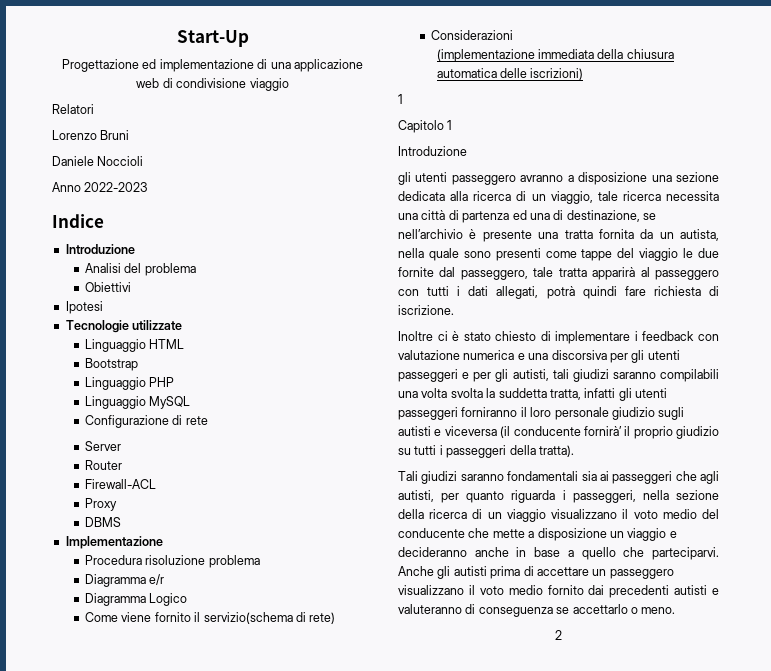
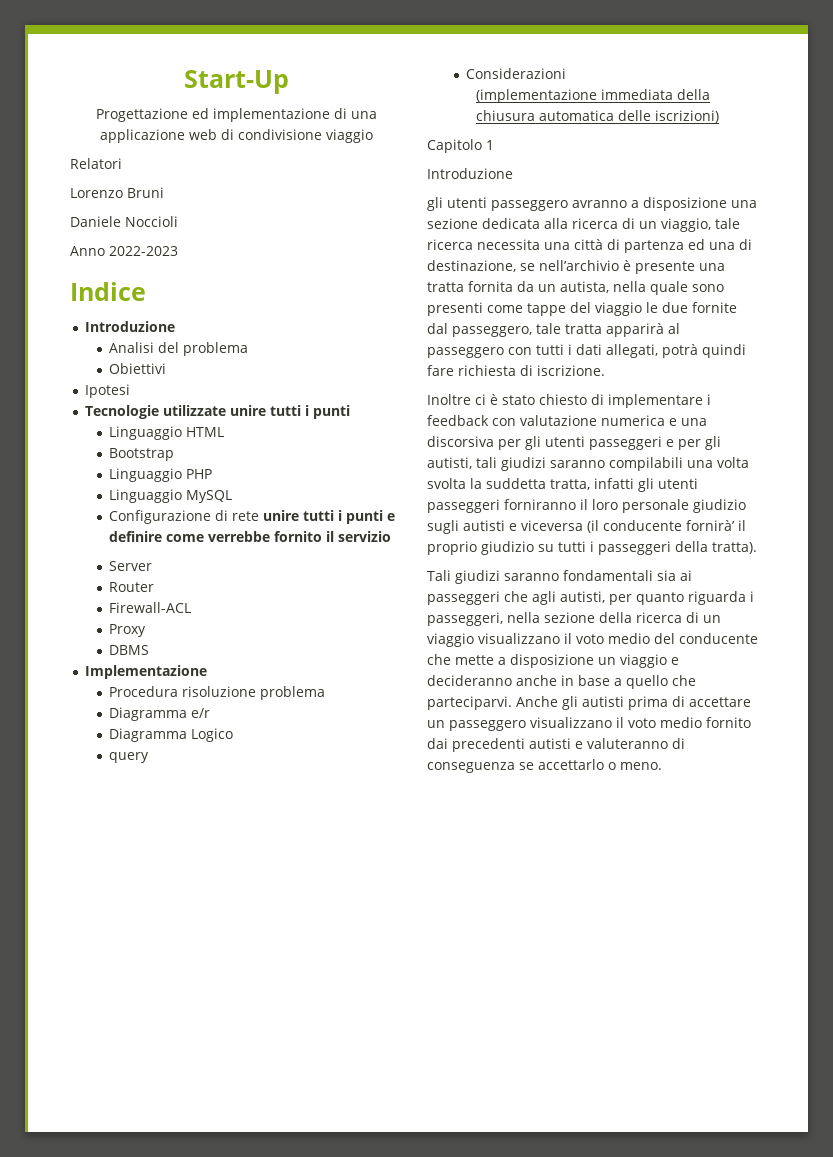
- Tecnologie utilizzate
+ Tecnologie utilizzate unire tutti i punti
- Configurazione di rete
+ Configurazione di rete unire tutti i punti e definire come verrebbe fornito il servizio
- Come viene fornito il servizio(schema di rete)
+ query
  (implementazione immediata della chiusura automatica delle iscrizioni)
- 1
- 2

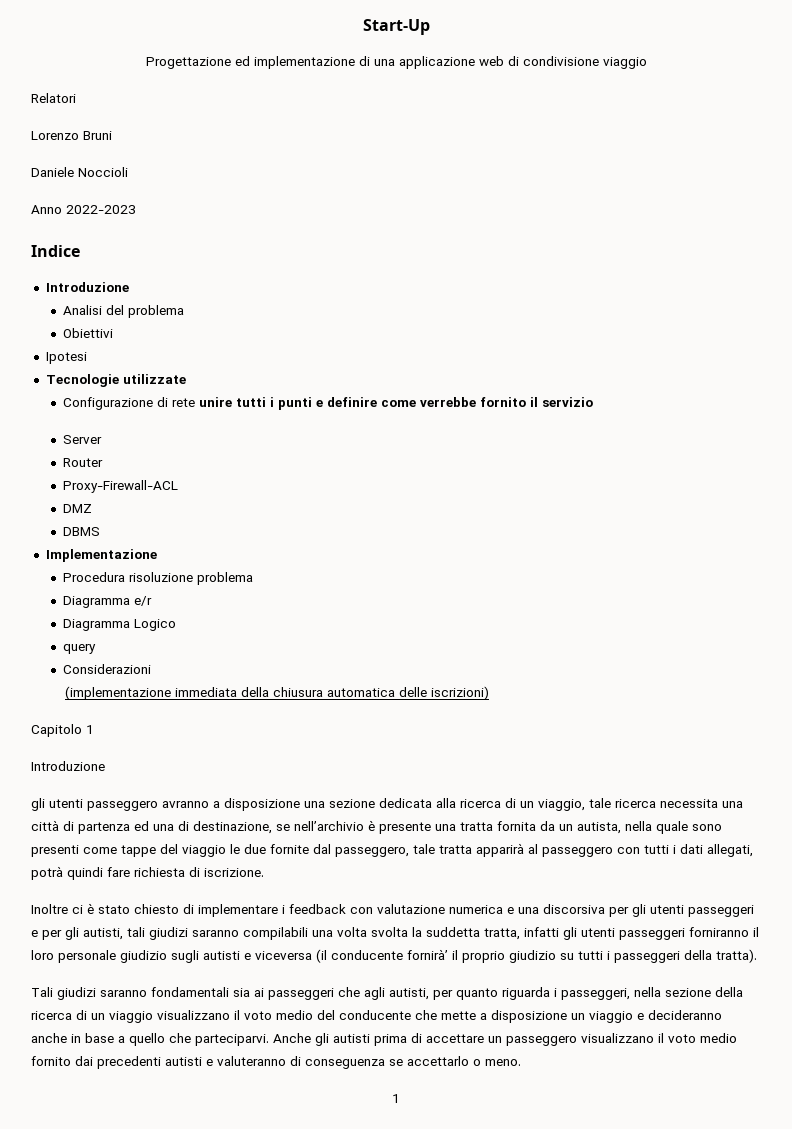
- Tecnologie utilizzate unire tutti i punti
- Linguaggio HTML
- Bootstrap
- Linguaggio PHP
- Linguaggio MySQL
+ Tecnologie utilizzate
- Firewall-ACL
- Proxy
+ Proxy-Firewall-ACL
+ DMZ
  Anche gli autisti prima di accettare un passeggero visualizzano il voto medio fornito dai precedenti autisti e valuteranno di conseguenza se accettarlo o meno.
+ 1

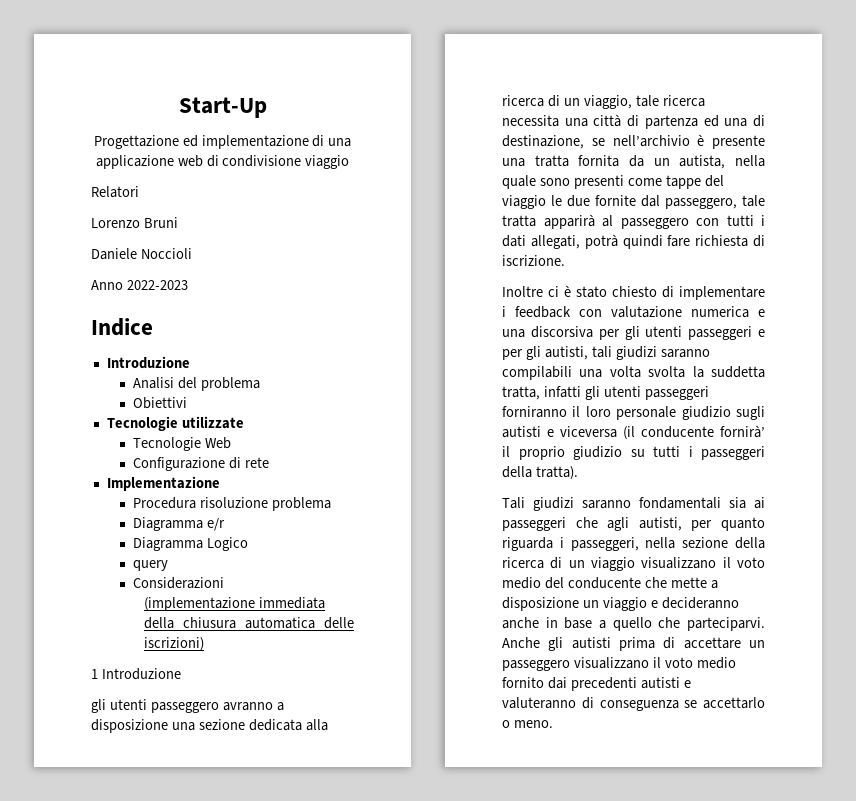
- Ipotesi
  Tecnologie utilizzate
+ Tecnologie Web
- Configurazione di rete unire tutti i punti e definire come verrebbe fornito il servizio
- Server
- Router
- Proxy-Firewall-ACL
- DMZ
- DBMS
+ Configurazione di rete
- Capitolo 1
- Introduzione
+ 1 Introduzione
  Anche gli autisti prima di accettare un passeggero visualizzano il voto medio fornito dai precedenti autisti e valuteranno di conseguenza se accettarlo o meno.
- 1

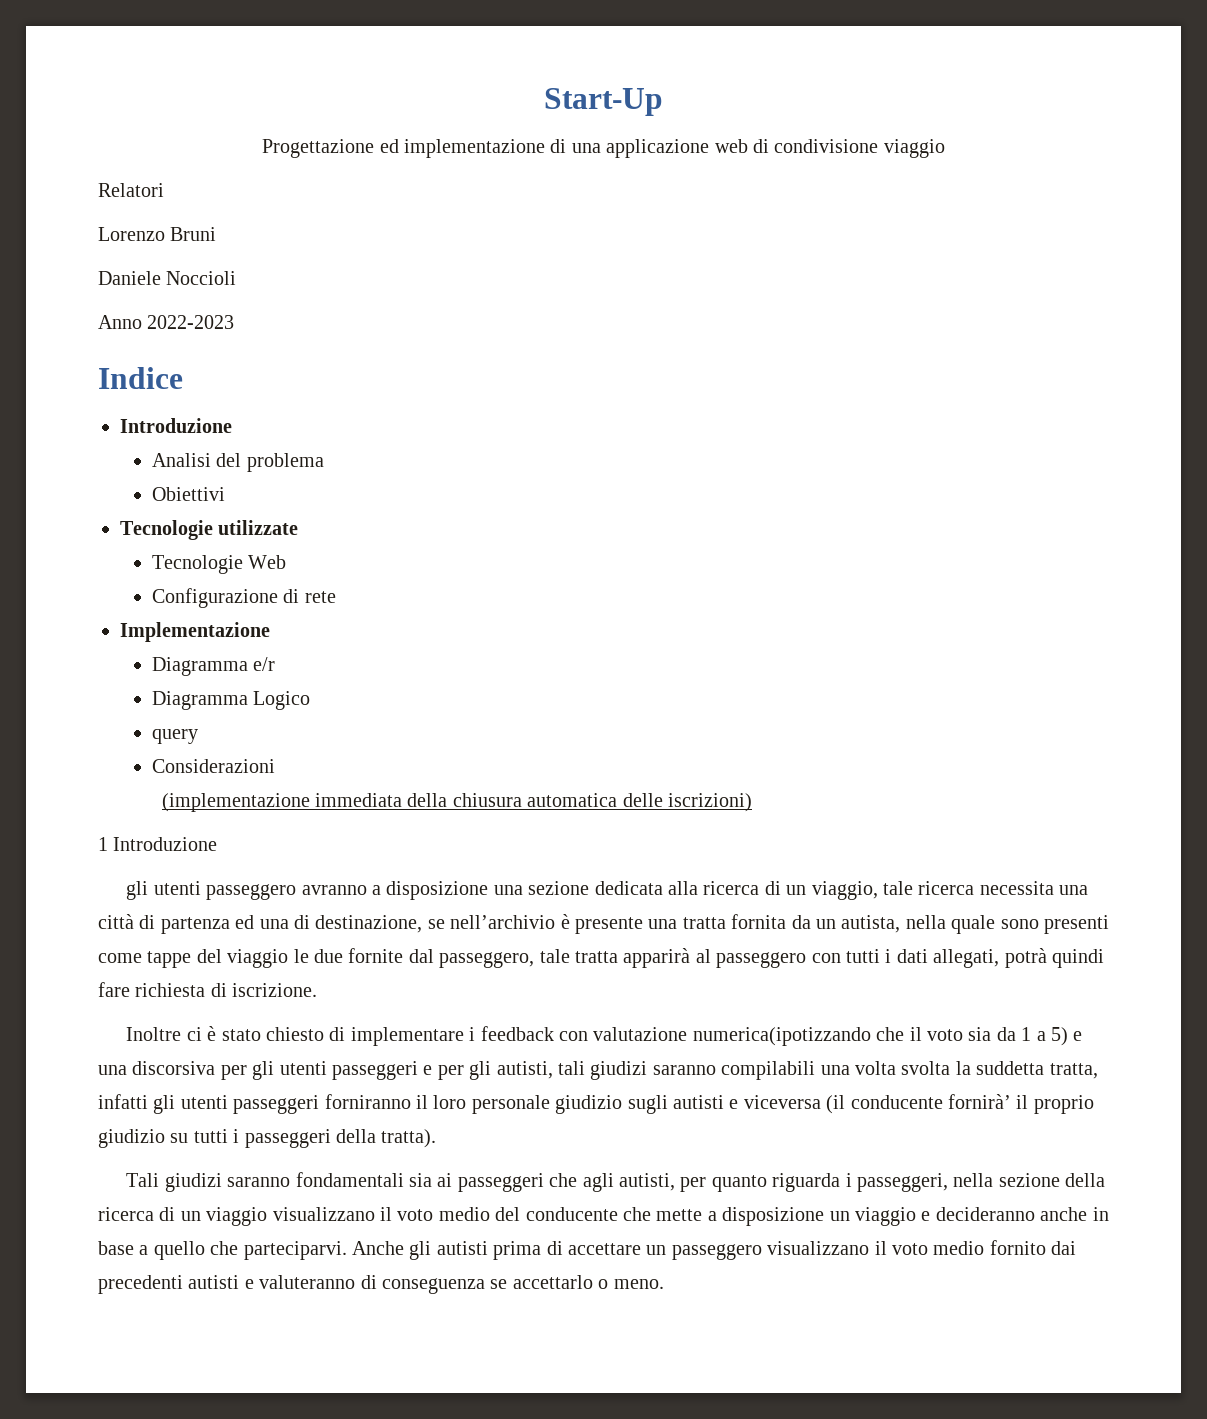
- Procedura risoluzione problema
- Inoltre ci è stato chiesto di implementare i feedback con valutazione numerica e una discorsiva per gli utenti passeggeri e per gli autisti, tali giudizi saranno compilabili una volta svolta la suddetta tratta, infatti gli utenti passeggeri forniranno il loro personale giudizio sugli autisti e viceversa (il conducente fornirà’ il proprio giudizio su tutti i passeggeri della tratta).
+ Inoltre ci è stato chiesto di implementare i feedback con valutazione numerica(ipotizzando che il voto sia da 1 a 5) e una discorsiva per gli utenti passeggeri e per gli autisti, tali giudizi saranno compilabili una volta svolta la suddetta tratta, infatti gli utenti passeggeri forniranno il loro personale giudizio sugli autisti e viceversa (il conducente fornirà’ il proprio giudizio su tutti i passeggeri della tratta).

